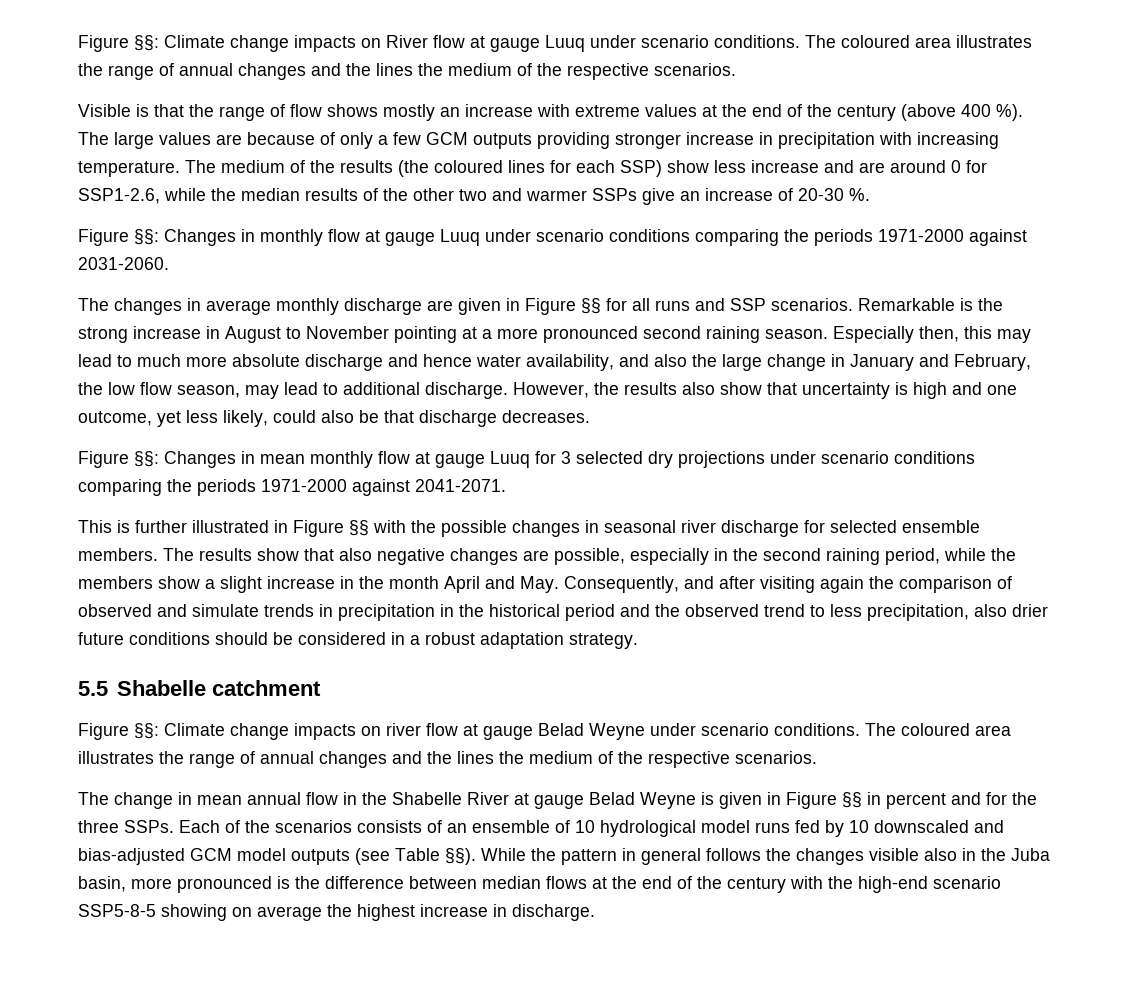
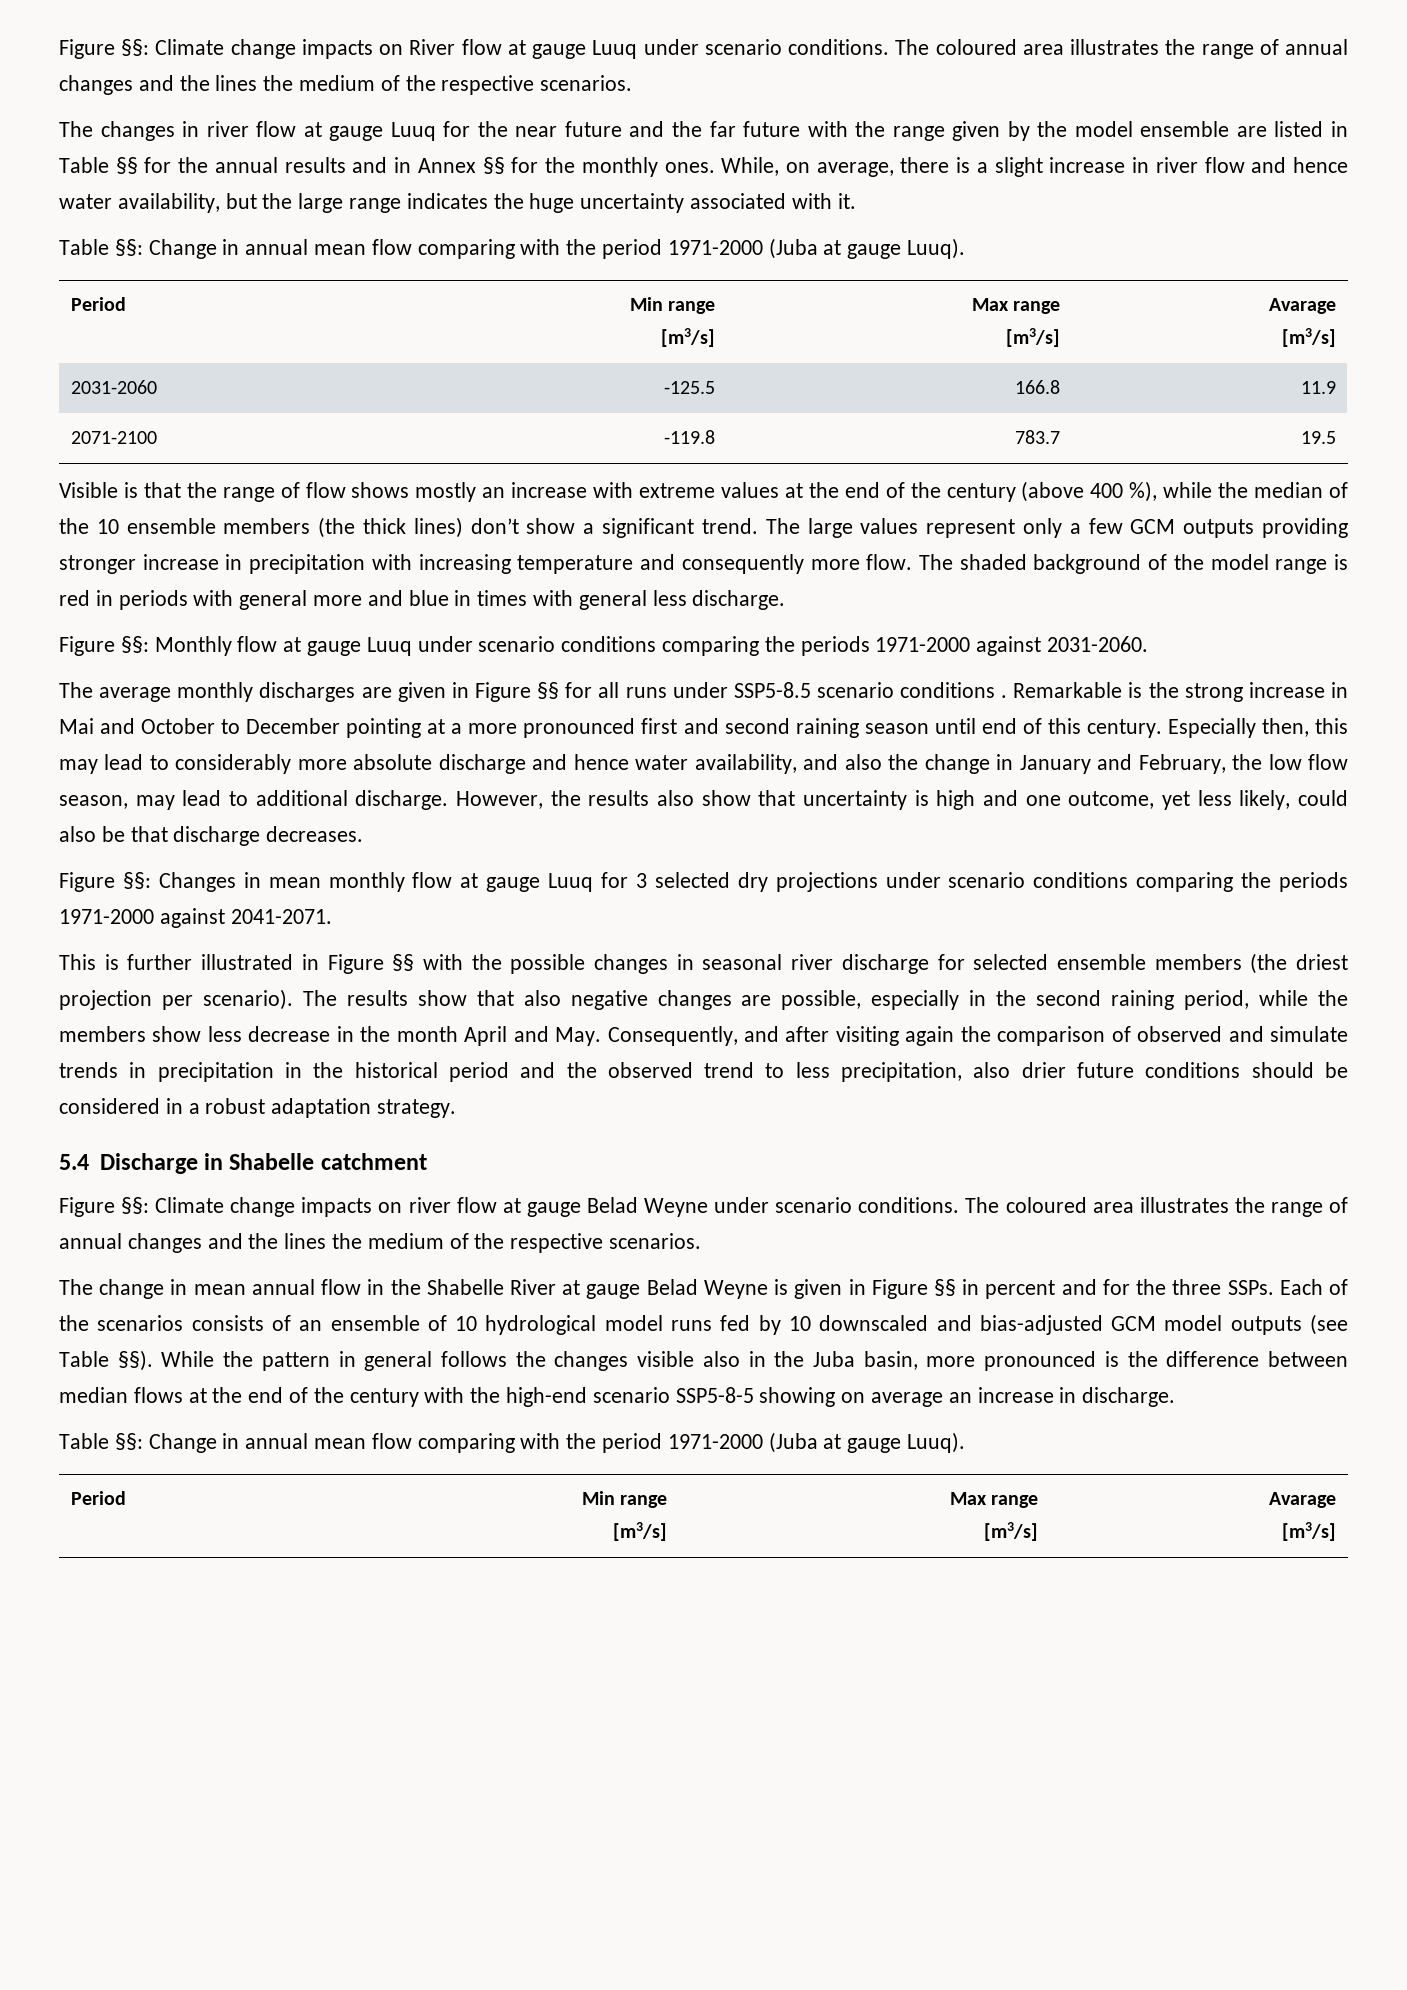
+ The changes in river flow at gauge Luuq for the near future and the far future with the range given by the model ensemble are listed in Table §§ for the annual results and in Annex §§ for the monthly ones. While, on average, there is a slight increase in river flow and hence water availability, but the large range indicates the huge uncertainty associated with it.
+ Table §§: Change in annual mean flow comparing with the period 1971-2000 (Juba at gauge Luuq).
+ Period | Min range
+ [m3/s] | Max range
+ [m3/s] | Avarage
+ [m3/s]
+ 2031-2060 | -125.5 | 166.8 | 11.9
+ 2071-2100 | -119.8 | 783.7 | 19.5
- Visible is that the range of flow shows mostly an increase with extreme values at the end of the century (above 400 %). The large values are because of only a few GCM outputs providing stronger increase in precipitation with increasing temperature. The medium of the results (the coloured lines for each SSP) show less increase and are around 0 for SSP1-2.6, while the median results of the other two and warmer SSPs give an increase of 20-30 %.
- Figure §§: Changes in monthly flow at gauge Luuq under scenario conditions comparing the periods 1971-2000 against 2031-2060.
+ Visible is that the range of flow shows mostly an increase with extreme values at the end of the century (above 400 %), while the median of the 10 ensemble members (the thick lines) don’t show a significant trend. The large values represent only a few GCM outputs providing stronger increase in precipitation with increasing temperature and consequently more flow. The shaded background of the model range is red in periods with general more and blue in times with general less discharge.
+ Figure §§: Monthly flow at gauge Luuq under scenario conditions comparing the periods 1971-2000 against 2031-2060.
- The changes in average monthly discharge are given in Figure §§ for all runs and SSP scenarios.
+ The average monthly discharges are given in Figure §§ for all runs under SSP5-8.5 scenario conditions .
- Remarkable is the strong increase in August to November pointing at a more pronounced second raining season.
+ Remarkable is the strong increase in Mai and October to December pointing at a more pronounced first and second raining season until end of this century.
- Especially then, this may lead to much more absolute discharge and hence water availability, and also the large change in January and February, the low flow season, may lead to additional discharge.
+ Especially then, this may lead to considerably more absolute discharge and hence water availability, and also the change in January and February, the low flow season, may lead to additional discharge.
- This is further illustrated in Figure §§ with the possible changes in seasonal river discharge for selected ensemble members.
+ This is further illustrated in Figure §§ with the possible changes in seasonal river discharge for selected ensemble members (the driest projection per scenario).
- The results show that also negative changes are possible, especially in the second raining period, while the members show a slight increase in the month April and May. Consequently, and after visiting again the comparison of observed and simulate trends in precipitation in the historical period and the observed trend to less precipitation, also drier future conditions should be considered in a robust adaptation strategy.
+ The results show that also negative changes are possible, especially in the second raining period, while the members show less decrease in the month April and May. Consequently, and after visiting again the comparison of observed and simulate trends in precipitation in the historical period and the observed trend to less precipitation, also drier future conditions should be considered in a robust adaptation strategy.
- 5.5 Shabelle catchment
+ 5.4 Discharge in Shabelle catchment
- While the pattern in general follows the changes visible also in the Juba basin, more pronounced is the difference between median flows at the end of the century with the high-end scenario SSP5-8-5 showing on average the highest increase in discharge.
+ While the pattern in general follows the changes visible also in the Juba basin, more pronounced is the difference between median flows at the end of the century with the high-end scenario SSP5-8-5 showing on average an increase in discharge.
+ Table §§: Change in annual mean flow comparing with the period 1971-2000 (Juba at gauge Luuq).
+ Period | Min range
+ [m3/s] | Max range
+ [m3/s] | Avarage
+ [m3/s]

